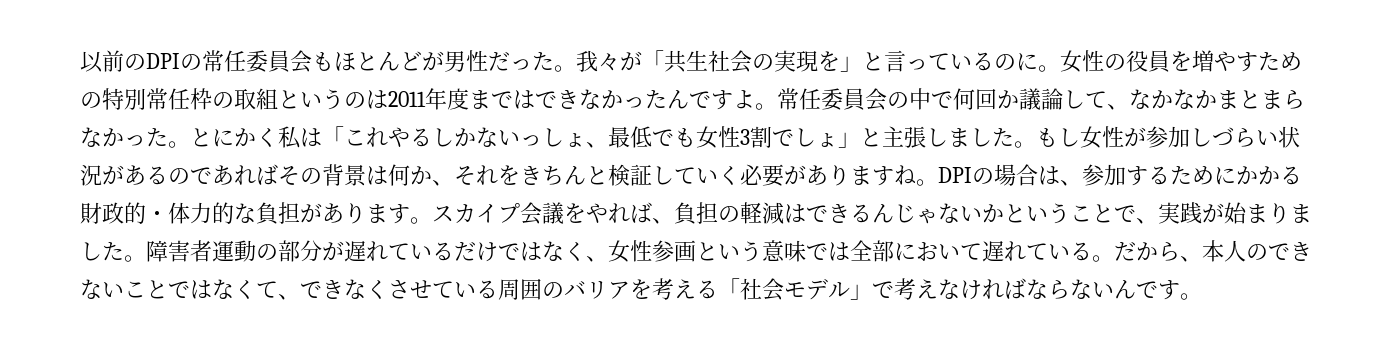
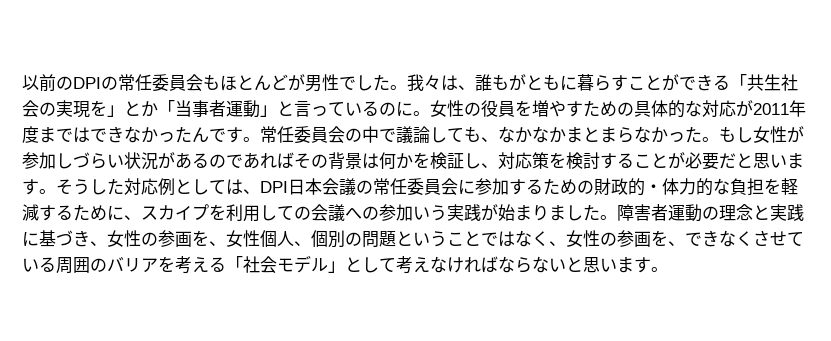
- 以前のDPIの常任委員会もほとんどが男性だった。
+ 以前のDPIの常任委員会もほとんどが男性でした。
- 我々が「共生社会の実現を」と言っているのに。
+ 我々は、誰もがともに暮らすことができる「共生社会の実現を」とか「当事者運動」と言っているのに。
- 女性の役員を増やすための特別常任枠の取組というのは2011年度まではできなかったんですよ。
+ 女性の役員を増やすための具体的な対応が2011年度まではできなかったんです。
- 常任委員会の中で何回か議論して、なかなかまとまらなかった。
+ 常任委員会の中で議論しても、なかなかまとまらなかった。
- とにかく私は「これやるしかないっしょ、最低でも女性3割でしょ」と主張しました。
- もし女性が参加しづらい状況があるのであればその背景は何か、それをきちんと検証していく必要がありますね。DPIの場合は、参加するためにかかる財政的・体力的な負担があります。スカイプ会議をやれば、負担の軽減はできるんじゃないかということで、実践が始まりました。
+ もし女性が参加しづらい状況があるのであればその背景は何かを検証し、対応策を検討することが必要だと思います。そうした対応例としては、DPI日本会議の常任委員会に参加するための財政的・体力的な負担を軽減するために、スカイプを利用しての会議への参加いう実践が始まりました。
- 障害者運動の部分が遅れているだけではなく、女性参画という意味では全部において遅れている。だから、本人のできないことではなくて、できなくさせている周囲のバリアを考える「社会モデル」で考えなければならないんです。
+ 障害者運動の理念と実践に基づき、女性の参画を、女性個人、個別の問題ということではなく、女性の参画を、できなくさせている周囲のバリアを考える「社会モデル」として考えなければならないと思います。

